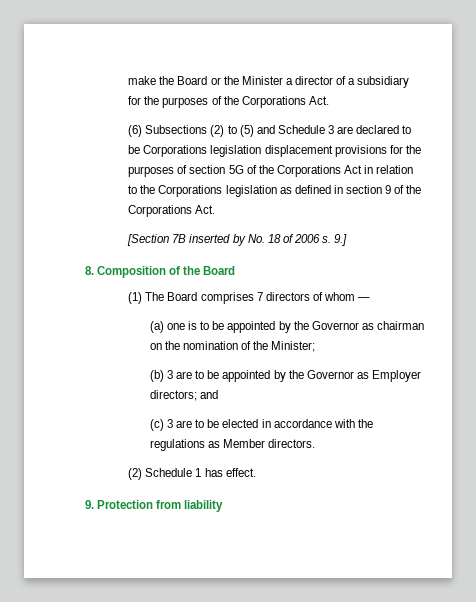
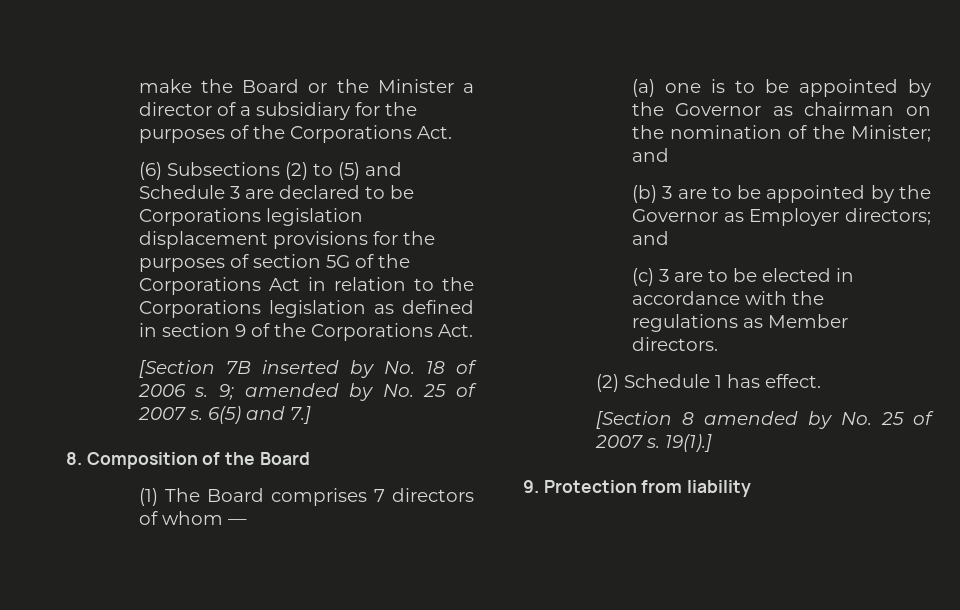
- 9.]
+ 9; amended by No. 25 of 2007 s. 6(5) and 7.]
- (a) one is to be appointed by the Governor as chairman on the nomination of the Minister;
+ (a) one is to be appointed by the Governor as chairman on the nomination of the Minister; and
+ [Section 8 amended by No. 25 of 2007 s. 19(1).]

